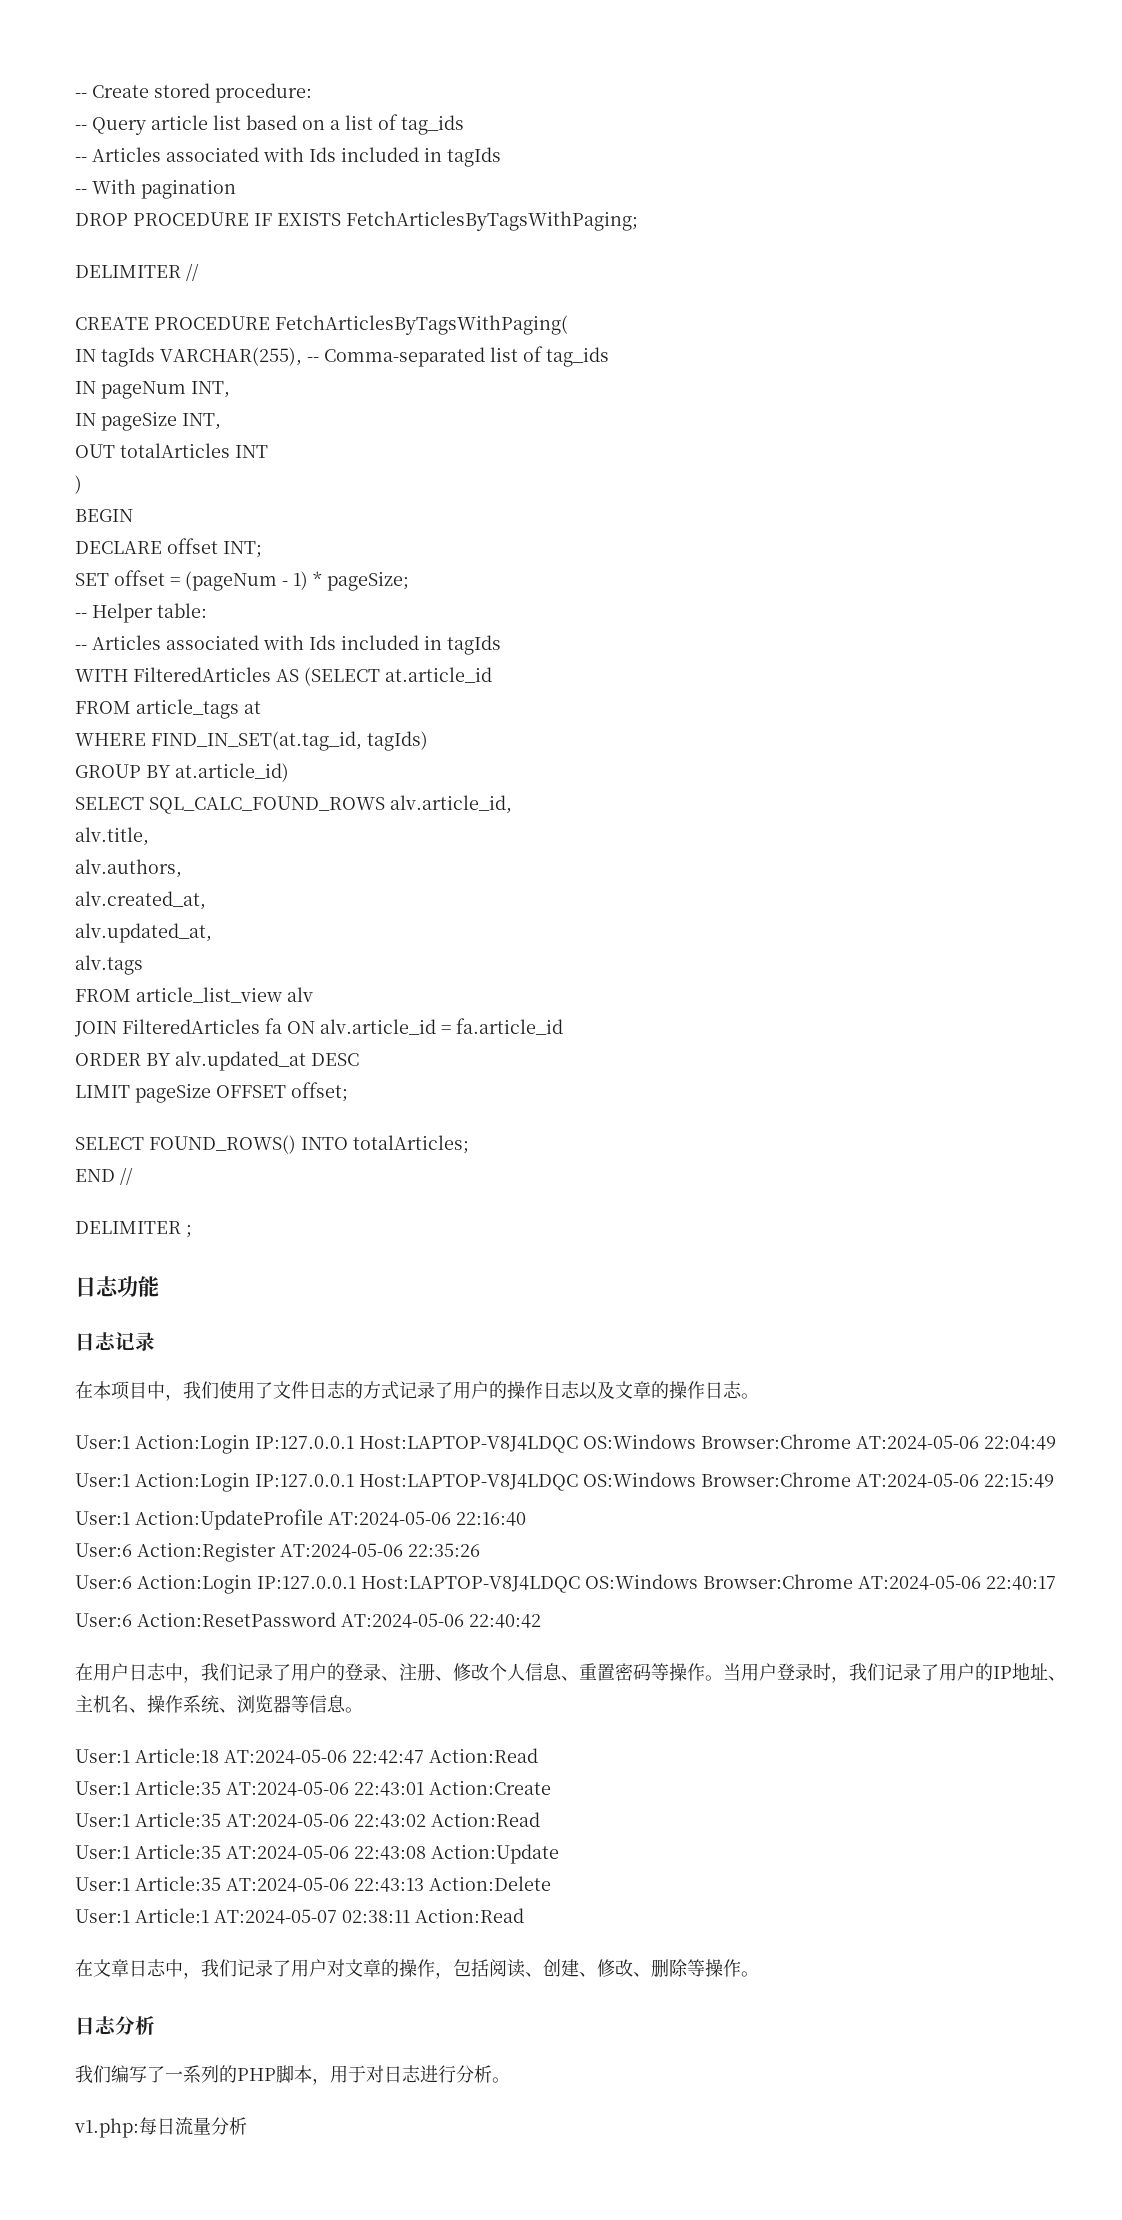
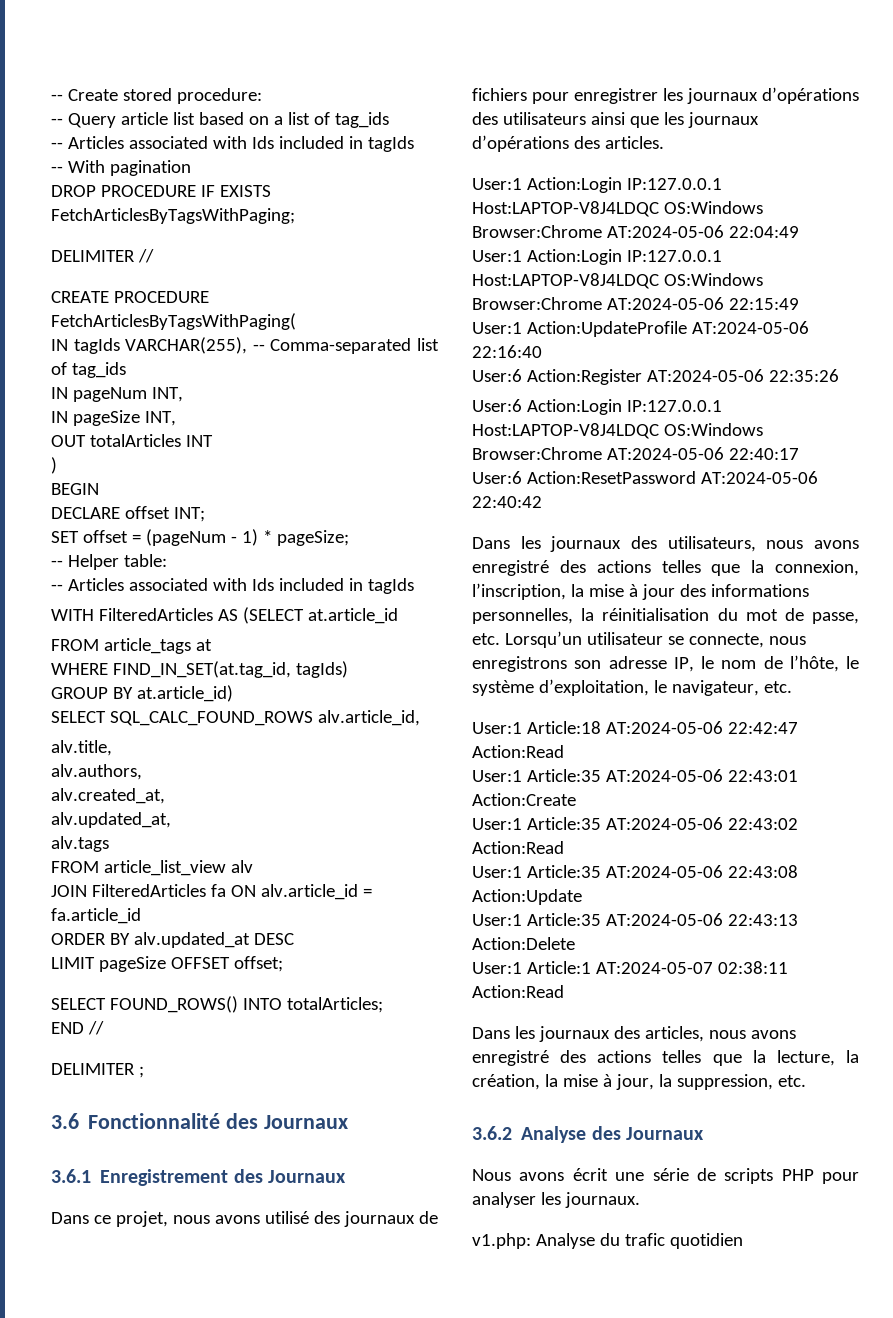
- 日志功能
- 日志记录
- 在本项目中，我们使用了文件日志的方式记录了用户的操作日志以及文章的操作日志。
+ 3.6 Fonctionnalité des Journaux
+ 3.6.1 Enregistrement des Journaux
+ Dans ce projet, nous avons utilisé des journaux de fichiers pour enregistrer les journaux d’opérations des utilisateurs ainsi que les journaux d’opérations des articles.
- 在用户日志中，我们记录了用户的登录、注册、修改个人信息、重置密码等操作。当用户登录时，我们记录了用户的IP地址、主机名、操作系统、浏览器等信息。
+ Dans les journaux des utilisateurs, nous avons enregistré des actions telles que la connexion, l’inscription, la mise à jour des informations personnelles, la réinitialisation du mot de passe, etc. Lorsqu’un utilisateur se connecte, nous enregistrons son adresse IP, le nom de l’hôte, le système d’exploitation, le navigateur, etc.
- 在文章日志中，我们记录了用户对文章的操作，包括阅读、创建、修改、删除等操作。
- 日志分析
- 我们编写了一系列的PHP脚本，用于对日志进行分析。
- v1.php:每日流量分析
+ Dans les journaux des articles, nous avons enregistré des actions telles que la lecture, la création, la mise à jour, la suppression, etc.
+ 3.6.2 Analyse des Journaux
+ Nous avons écrit une série de scripts PHP pour analyser les journaux.
+ v1.php: Analyse du trafic quotidien

